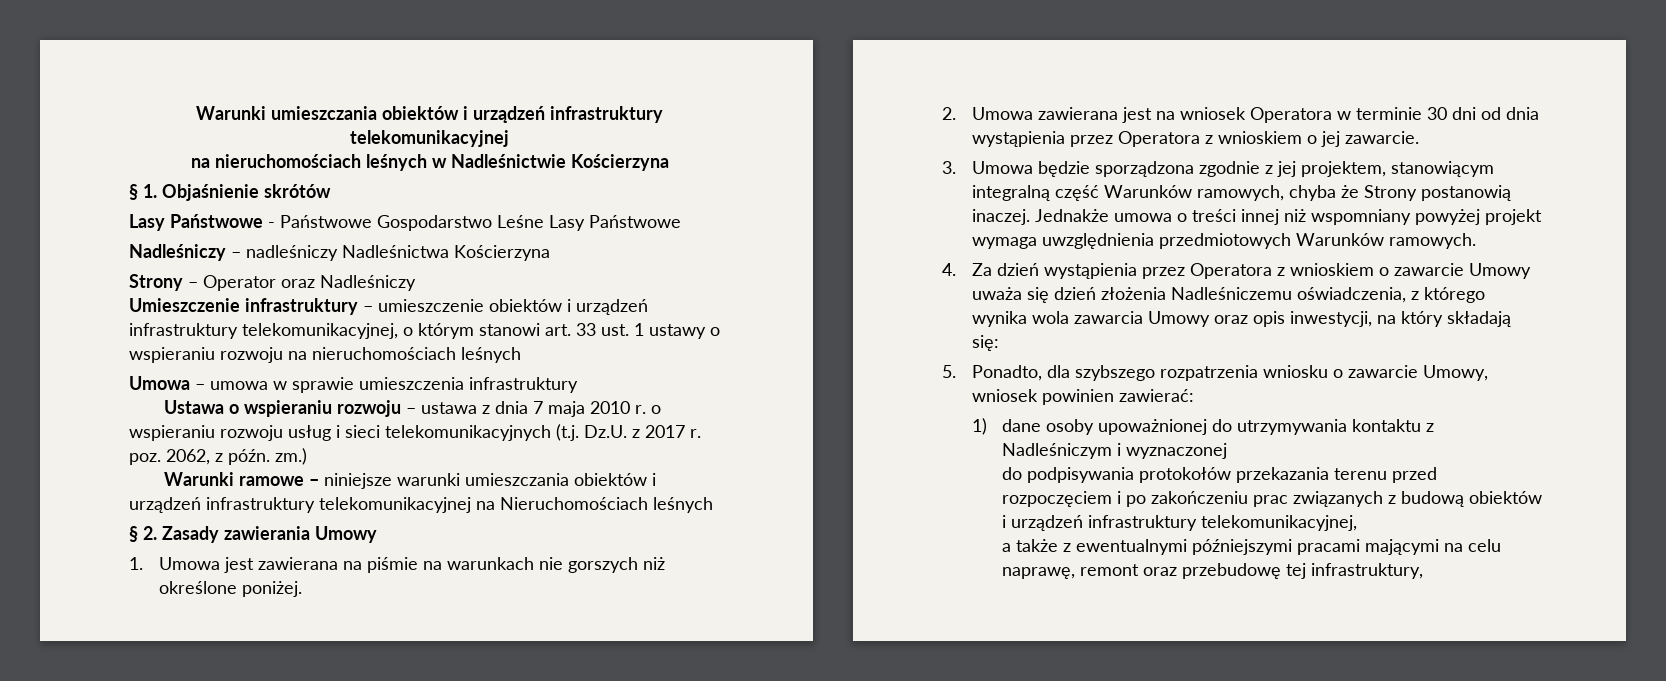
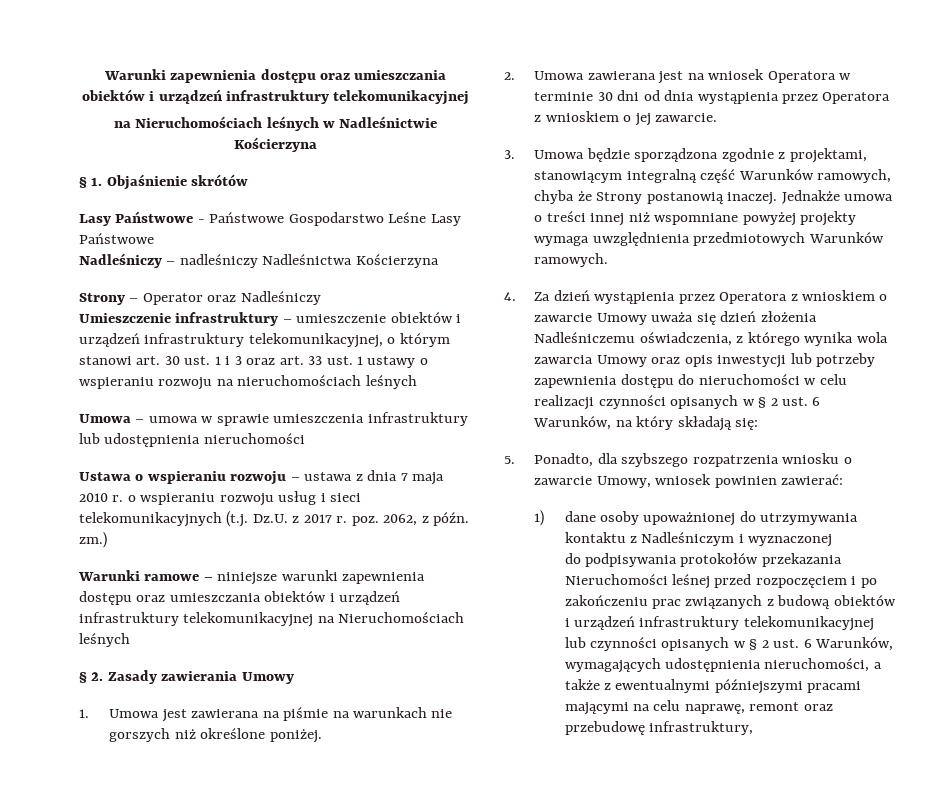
- Warunki umieszczania obiektów i urządzeń infrastruktury telekomunikacyjnej
+ Warunki zapewnienia dostępu oraz umieszczania obiektów i urządzeń infrastruktury telekomunikacyjnej
- na nieruchomościach leśnych w Nadleśnictwie Kościerzyna
+ na Nieruchomościach leśnych w Nadleśnictwie Kościerzyna
- Umieszczenie infrastruktury – umieszczenie obiektów i urządzeń infrastruktury telekomunikacyjnej, o którym stanowi art. 33 ust. 1 ustawy o wspieraniu rozwoju na nieruchomościach leśnych
+ Umieszczenie infrastruktury – umieszczenie obiektów i urządzeń infrastruktury telekomunikacyjnej, o którym stanowi art. 30 ust. 1 i 3 oraz art. 33 ust. 1 ustawy o wspieraniu rozwoju na nieruchomościach leśnych
- Umowa – umowa w sprawie umieszczenia infrastruktury
+ Umowa – umowa w sprawie umieszczenia infrastruktury lub udostępnienia nieruchomości
- Warunki ramowe – niniejsze warunki umieszczania obiektów i urządzeń infrastruktury telekomunikacyjnej na Nieruchomościach leśnych
+ Warunki ramowe – niniejsze warunki zapewnienia dostępu oraz umieszczania obiektów i urządzeń infrastruktury telekomunikacyjnej na Nieruchomościach leśnych
- 3. Umowa będzie sporządzona zgodnie z jej projektem, stanowiącym integralną część Warunków ramowych, chyba że Strony postanowią inaczej.
+ 3. Umowa będzie sporządzona zgodnie z projektami, stanowiącym integralną część Warunków ramowych, chyba że Strony postanowią inaczej.
- Jednakże umowa o treści innej niż wspomniany powyżej projekt wymaga uwzględnienia przedmiotowych Warunków ramowych.
+ Jednakże umowa o treści innej niż wspomniane powyżej projekty wymaga uwzględnienia przedmiotowych Warunków ramowych.
- 4. Za dzień wystąpienia przez Operatora z wnioskiem o zawarcie Umowy uważa się dzień złożenia Nadleśniczemu oświadczenia, z którego wynika wola zawarcia Umowy oraz opis inwestycji, na który składają się:
+ 4. Za dzień wystąpienia przez Operatora z wnioskiem o zawarcie Umowy uważa się dzień złożenia Nadleśniczemu oświadczenia, z którego wynika wola zawarcia Umowy oraz opis inwestycji lub potrzeby zapewnienia dostępu do nieruchomości w celu realizacji czynności opisanych w § 2 ust. 6 Warunków, na który składają się:
- do podpisywania protokołów przekazania terenu przed rozpoczęciem i po zakończeniu prac związanych z budową obiektów i urządzeń infrastruktury telekomunikacyjnej,
- a także z ewentualnymi późniejszymi pracami mającymi na celu naprawę, remont oraz przebudowę tej infrastruktury,
+ do podpisywania protokołów przekazania Nieruchomości leśnej przed rozpoczęciem i po zakończeniu prac związanych z budową obiektów i urządzeń infrastruktury telekomunikacyjnej lub czynności opisanych w § 2 ust. 6 Warunków, wymagających udostępnienia nieruchomości, a także z ewentualnymi późniejszymi pracami mającymi na celu naprawę, remont oraz przebudowę infrastruktury,

